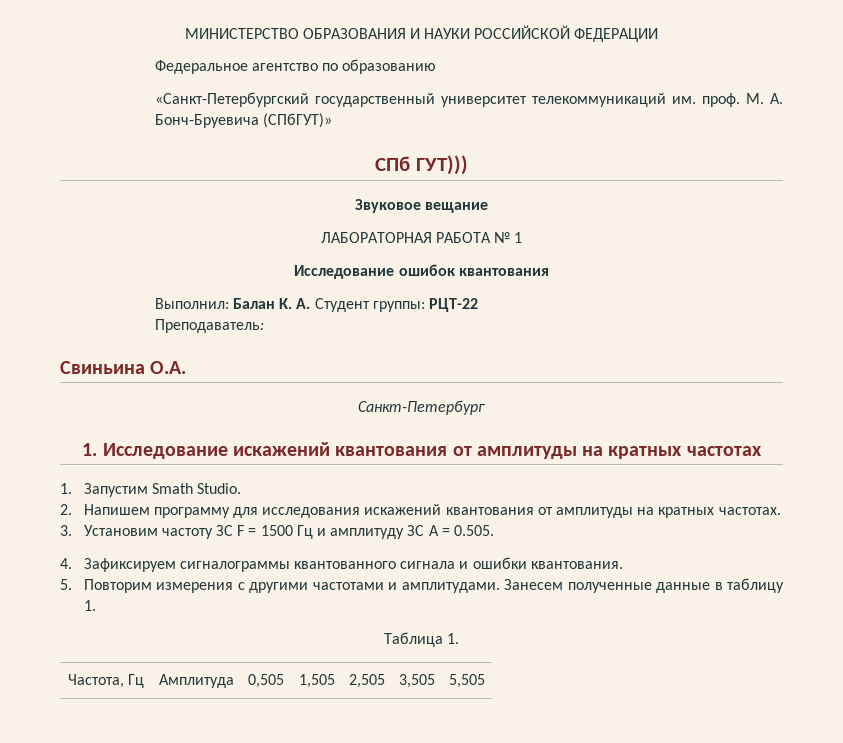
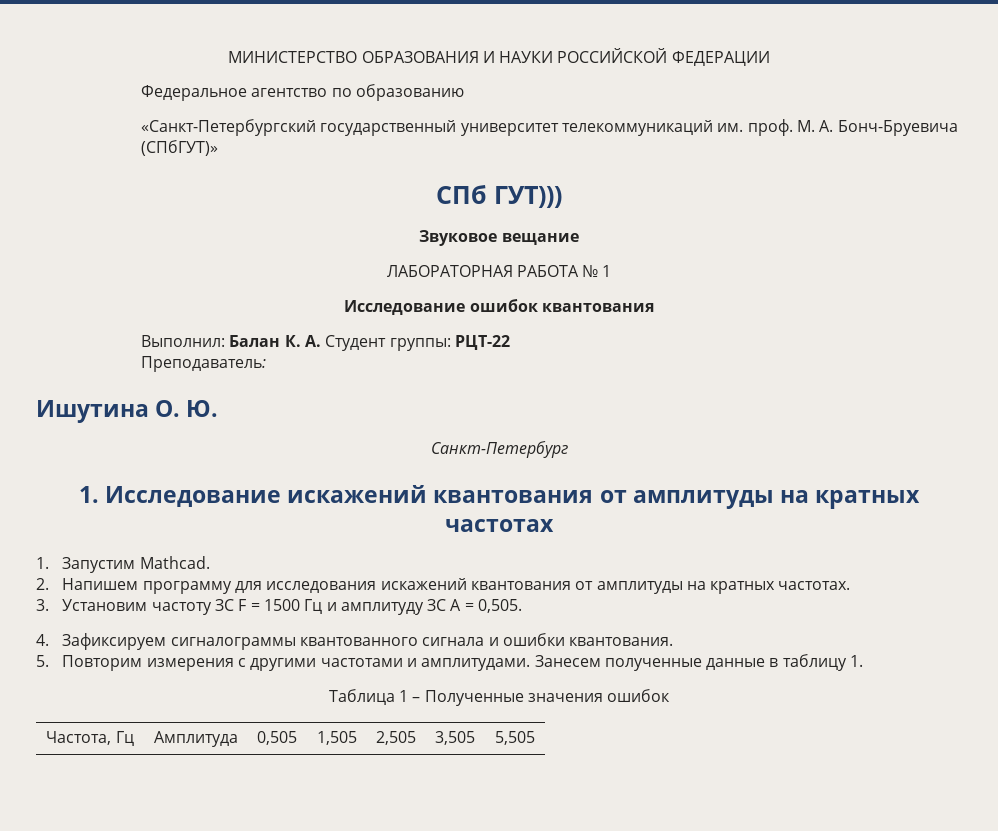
- Свиньина О.А.
+ Ишутина О. Ю.
- 1. Запустим Smath Studio.
+ 1. Запустим Mathcad.
- 3. Установим частоту ЗС F = 1500 Гц и амплитуду ЗС A = 0.505.
+ 3. Установим частоту ЗС F = 1500 Гц и амплитуду ЗС A = 0,505.
- Таблица 1.
+ Таблица 1 – Полученные значения ошибок

